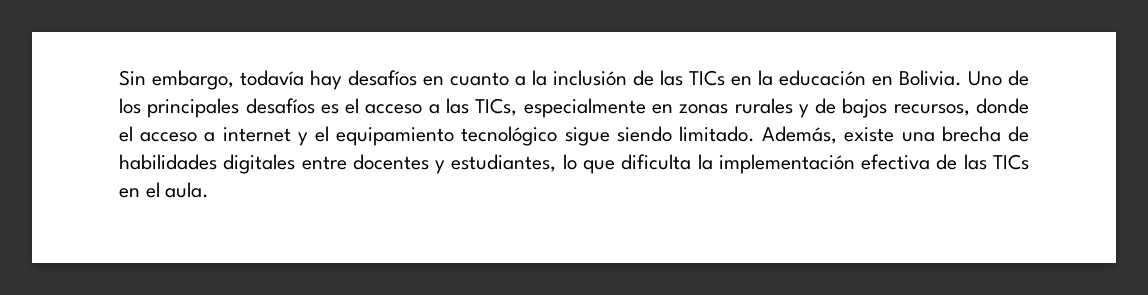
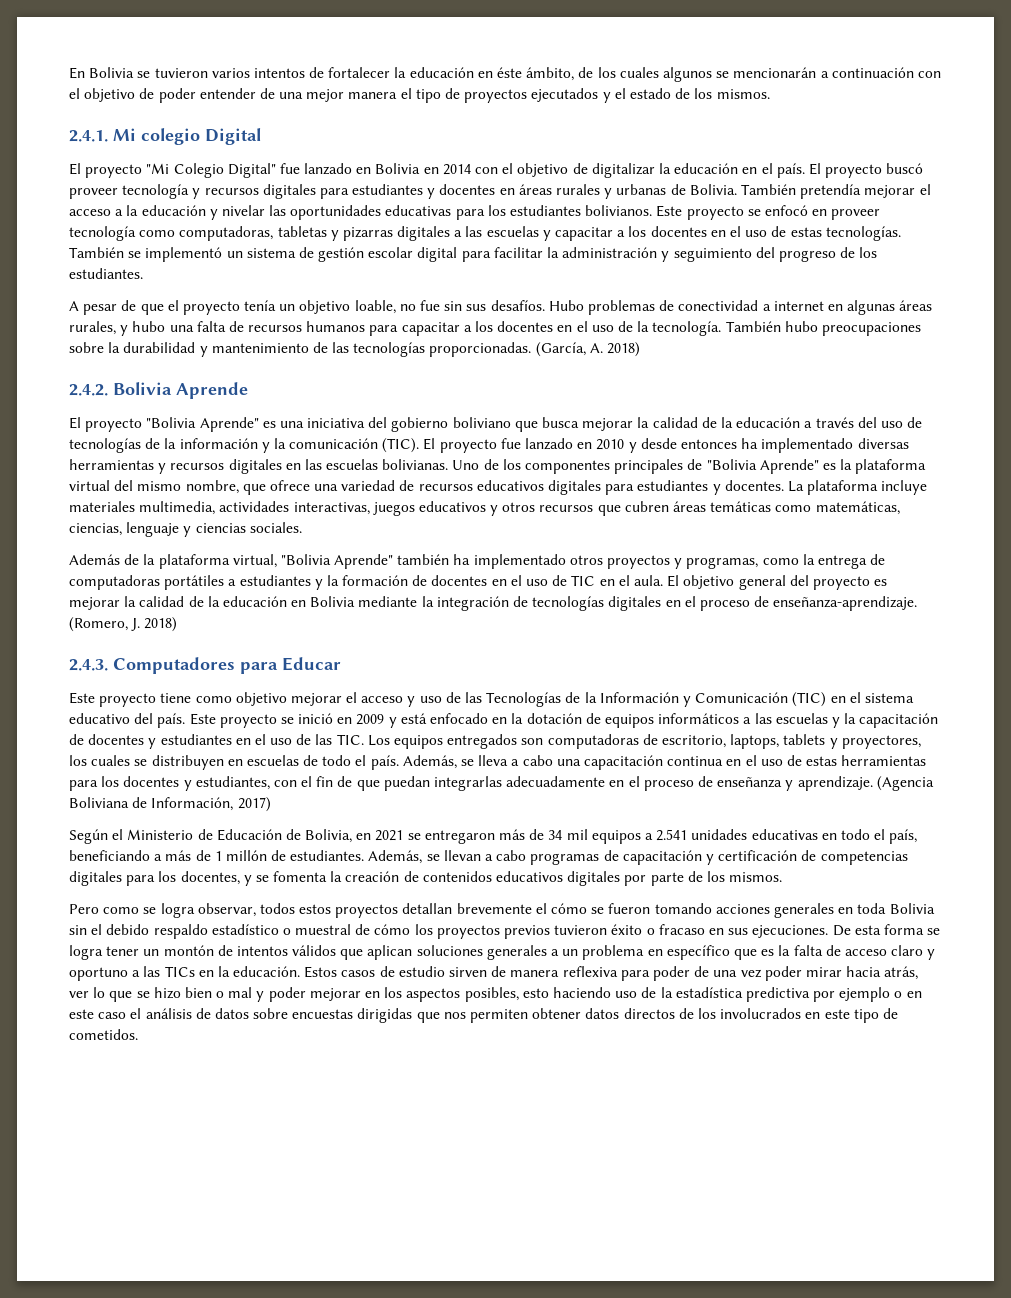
- Sin embargo, todavía hay desafíos en cuanto a la inclusión de las TICs en la educación en Bolivia. Uno de los principales desafíos es el acceso a las TICs, especialmente en zonas rurales y de bajos recursos, donde el acceso a internet y el equipamiento tecnológico sigue siendo limitado. Además, existe una brecha de habilidades digitales entre docentes y estudiantes, lo que dificulta la implementación efectiva de las TICs en el aula.
+ En Bolivia se tuvieron varios intentos de fortalecer la educación en éste ámbito, de los cuales algunos se mencionarán a continuación con el objetivo de poder entender de una mejor manera el tipo de proyectos ejecutados y el estado de los mismos.
+ 2.4.1. Mi colegio Digital
+ El proyecto "Mi Colegio Digital" fue lanzado en Bolivia en 2014 con el objetivo de digitalizar la educación en el país. El proyecto buscó proveer tecnología y recursos digitales para estudiantes y docentes en áreas rurales y urbanas de Bolivia. También pretendía mejorar el acceso a la educación y nivelar las oportunidades educativas para los estudiantes bolivianos. Este proyecto se enfocó en proveer tecnología como computadoras, tabletas y pizarras digitales a las escuelas y capacitar a los docentes en el uso de estas tecnologías. También se implementó un sistema de gestión escolar digital para facilitar la administración y seguimiento del progreso de los estudiantes.
+ A pesar de que el proyecto tenía un objetivo loable, no fue sin sus desafíos. Hubo problemas de conectividad a internet en algunas áreas rurales, y hubo una falta de recursos humanos para capacitar a los docentes en el uso de la tecnología. También hubo preocupaciones sobre la durabilidad y mantenimiento de las tecnologías proporcionadas. (García, A. 2018)
+ 2.4.2. Bolivia Aprende
+ El proyecto "Bolivia Aprende" es una iniciativa del gobierno boliviano que busca mejorar la calidad de la educación a través del uso de tecnologías de la información y la comunicación (TIC). El proyecto fue lanzado en 2010 y desde entonces ha implementado diversas herramientas y recursos digitales en las escuelas bolivianas. Uno de los componentes principales de "Bolivia Aprende" es la plataforma virtual del mismo nombre, que ofrece una variedad de recursos educativos digitales para estudiantes y docentes. La plataforma incluye materiales multimedia, actividades interactivas, juegos educativos y otros recursos que cubren áreas temáticas como matemáticas, ciencias, lenguaje y ciencias sociales.
+ Además de la plataforma virtual, "Bolivia Aprende" también ha implementado otros proyectos y programas, como la entrega de computadoras portátiles a estudiantes y la formación de docentes en el uso de TIC en el aula. El objetivo general del proyecto es mejorar la calidad de la educación en Bolivia mediante la integración de tecnologías digitales en el proceso de enseñanza-aprendizaje. (Romero, J. 2018)
+ 2.4.3. Computadores para Educar
+ Este proyecto tiene como objetivo mejorar el acceso y uso de las Tecnologías de la Información y Comunicación (TIC) en el sistema educativo del país. Este proyecto se inició en 2009 y está enfocado en la dotación de equipos informáticos a las escuelas y la capacitación de docentes y estudiantes en el uso de las TIC. Los equipos entregados son computadoras de escritorio, laptops, tablets y proyectores, los cuales se distribuyen en escuelas de todo el país. Además, se lleva a cabo una capacitación continua en el uso de estas herramientas para los docentes y estudiantes, con el fin de que puedan integrarlas adecuadamente en el proceso de enseñanza y aprendizaje. (Agencia Boliviana de Información, 2017)
+ Según el Ministerio de Educación de Bolivia, en 2021 se entregaron más de 34 mil equipos a 2.541 unidades educativas en todo el país, beneficiando a más de 1 millón de estudiantes. Además, se llevan a cabo programas de capacitación y certificación de competencias digitales para los docentes, y se fomenta la creación de contenidos educativos digitales por parte de los mismos.
+ Pero como se logra observar, todos estos proyectos detallan brevemente el cómo se fueron tomando acciones generales en toda Bolivia sin el debido respaldo estadístico o muestral de cómo los proyectos previos tuvieron éxito o fracaso en sus ejecuciones. De esta forma se logra tener un montón de intentos válidos que aplican soluciones generales a un problema en específico que es la falta de acceso claro y oportuno a las TICs en la educación. Estos casos de estudio sirven de manera reflexiva para poder de una vez poder mirar hacia atrás, ver lo que se hizo bien o mal y poder mejorar en los aspectos posibles, esto haciendo uso de la estadística predictiva por ejemplo o en este caso el análisis de datos sobre encuestas dirigidas que nos permiten obtener datos directos de los involucrados en este tipo de cometidos.

